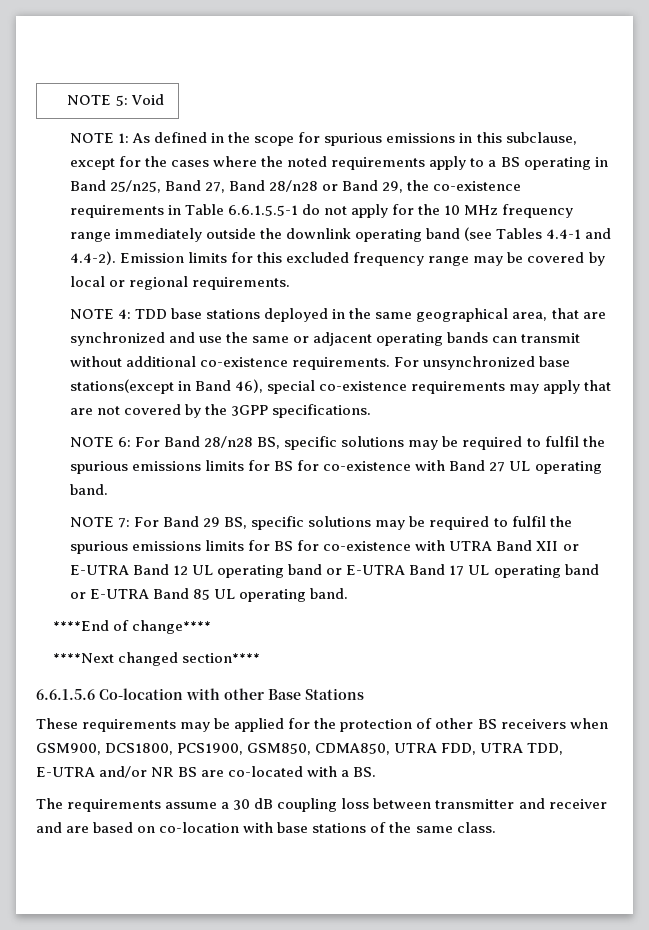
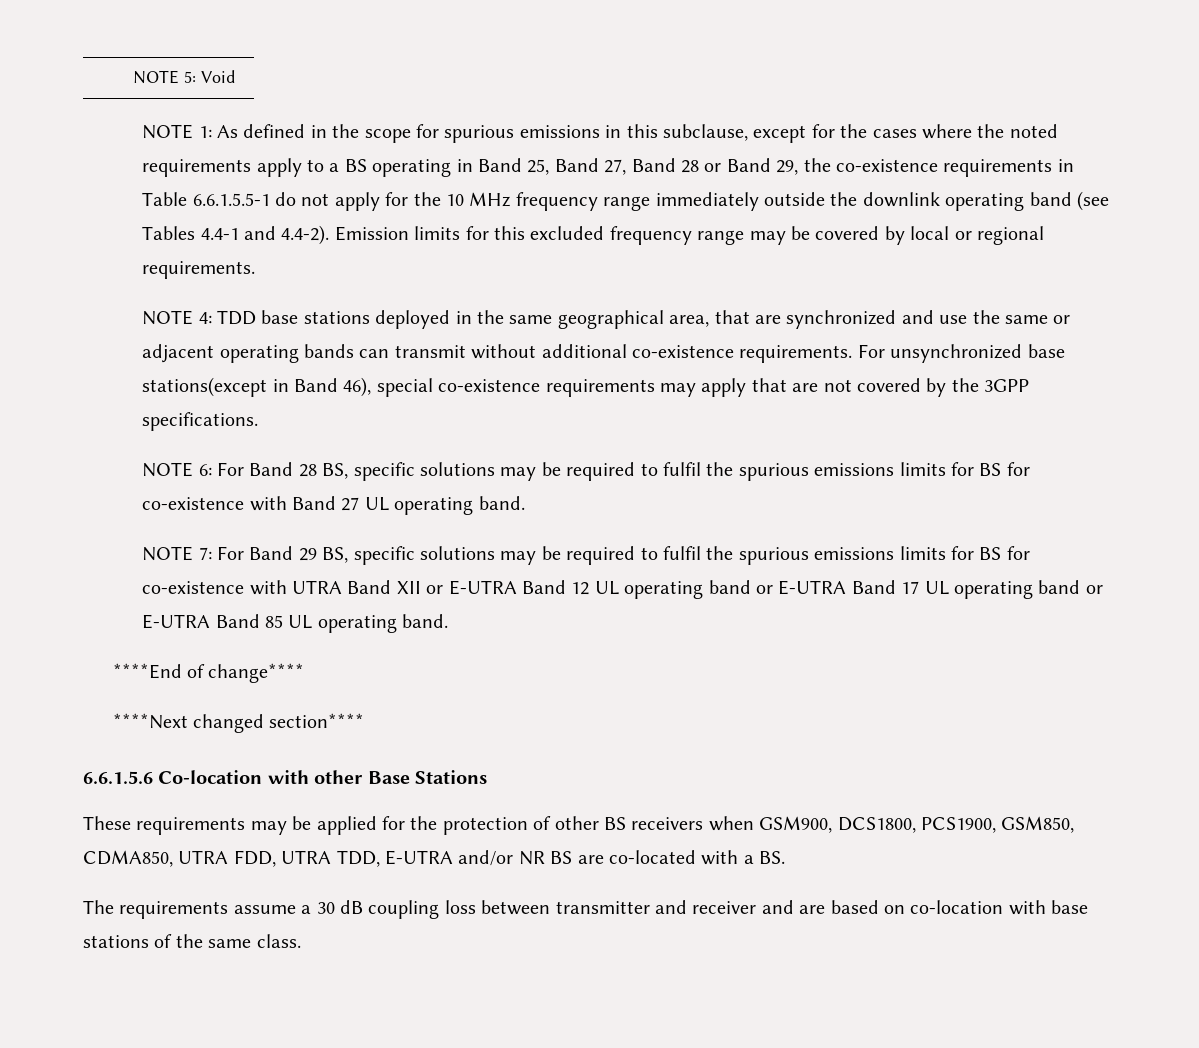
- As defined in the scope for spurious emissions in this subclause, except for the cases where the noted requirements apply to a BS operating in Band 25/n25, Band 27, Band 28/n28 or Band 29, the co-existence requirements in Table 6.6.1.5.5-1 do not apply for the 10 MHz frequency range immediately outside the downlink operating band (see Tables 4.4-1 and 4.4-2). Emission limits for this excluded frequency range may be covered by local or regional requirements.
+ As defined in the scope for spurious emissions in this subclause, except for the cases where the noted requirements apply to a BS operating in Band 25, Band 27, Band 28 or Band 29, the co-existence requirements in Table 6.6.1.5.5-1 do not apply for the 10 MHz frequency range immediately outside the downlink operating band (see Tables 4.4-1 and 4.4-2). Emission limits for this excluded frequency range may be covered by local or regional requirements.
- NOTE 6: For Band 28/n28 BS, specific solutions may be required to fulfil the spurious emissions limits for BS for co-existence with Band 27 UL operating band.
+ NOTE 6: For Band 28 BS, specific solutions may be required to fulfil the spurious emissions limits for BS for co-existence with Band 27 UL operating band.

